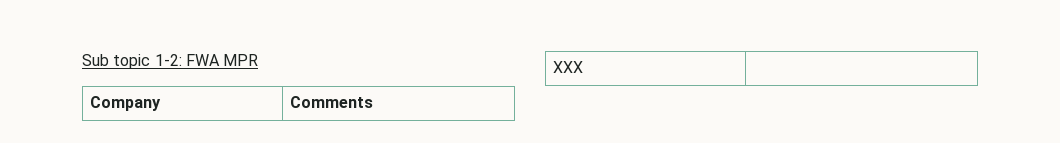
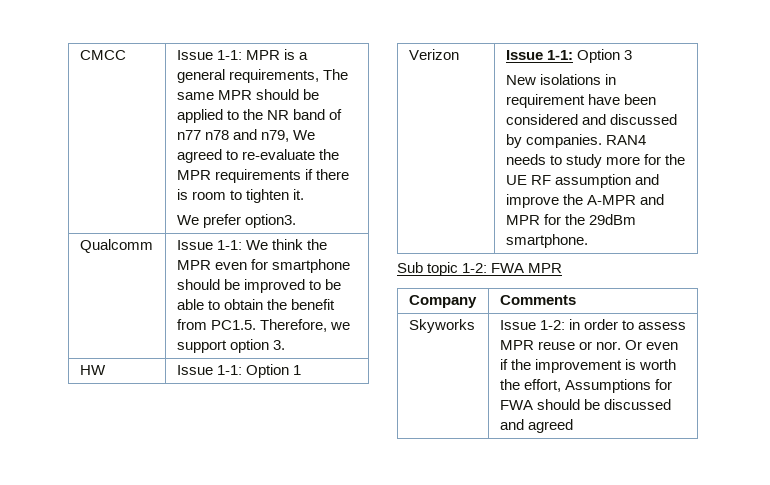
+ CMCC | Issue 1-1: MPR is a general requirements, The same MPR should be applied to the NR band of n77 n78 and n79, We agreed to re-evaluate the MPR requirements if there is room to tighten it.
+ We prefer option3.
+ Qualcomm | Issue 1-1: We think the MPR even for smartphone should be improved to be able to obtain the benefit from PC1.5. Therefore, we support option 3.
+ HW | Issue 1-1: Option 1
+ Verizon | Issue 1-1: Option 3
+ New isolations in requirement have been considered and discussed by companies. RAN4 needs to study more for the UE RF assumption and improve the A-MPR and MPR for the 29dBm smartphone.
- XXX |
+ Skyworks | Issue 1-2: in order to assess MPR reuse or nor. Or even if the improvement is worth the effort, Assumptions for FWA should be discussed and agreed

